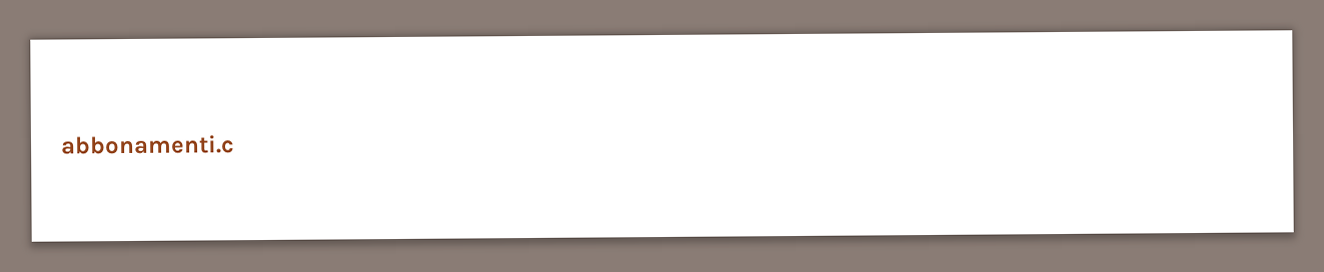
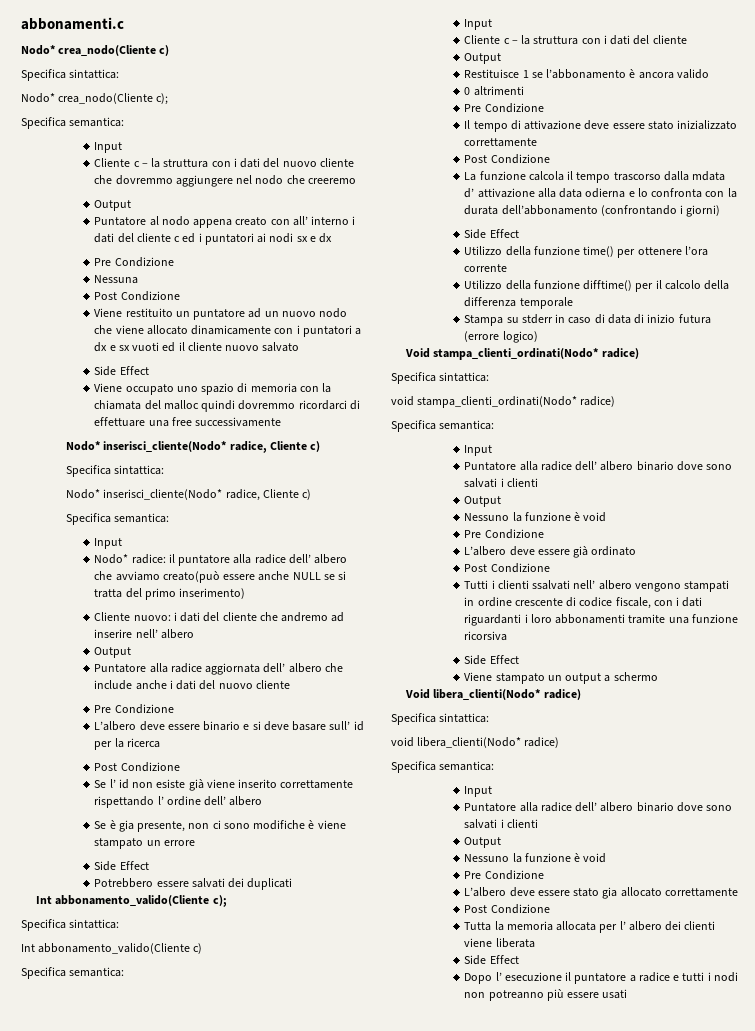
+ Nodo* crea_nodo(Cliente c)
+ Specifica sintattica:
+ Nodo* crea_nodo(Cliente c);
+ Specifica semantica:
+ Input
+ Cliente c – la struttura con i dati del nuovo cliente che dovremmo aggiungere nel nodo che creeremo
+ Output
+ Puntatore al nodo appena creato con all’ interno i dati del cliente c ed i puntatori ai nodi sx e dx
+ Pre Condizione
+ Nessuna
+ Post Condizione
+ Viene restituito un puntatore ad un nuovo nodo che viene allocato dinamicamente con i puntatori a dx e sx vuoti ed il cliente nuovo salvato
+ Side Effect
+ Viene occupato uno spazio di memoria con la chiamata del malloc quindi dovremmo ricordarci di effettuare una free successivamente
+ Nodo* inserisci_cliente(Nodo* radice, Cliente c)
+ Specifica sintattica:
+ Nodo* inserisci_cliente(Nodo* radice, Cliente c)
+ Specifica semantica:
+ Input
+ Nodo* radice: il puntatore alla radice dell’ albero che avviamo creato(può essere anche NULL se si tratta del primo inserimento)
+ Cliente nuovo: i dati del cliente che andremo ad inserire nell’ albero
+ Output
+ Puntatore alla radice aggiornata dell’ albero che include anche i dati del nuovo cliente
+ Pre Condizione
+ L’albero deve essere binario e si deve basare sull’ id per la ricerca
+ Post Condizione
+ Se l’ id non esiste già viene inserito correttamente rispettando l’ ordine dell’ albero
+ Se è gia presente, non ci sono modifiche è viene stampato un errore
+ Side Effect
+ Potrebbero essere salvati dei duplicati
+ Int abbonamento_valido(Cliente c);
+ Specifica sintattica:
+ Int abbonamento_valido(Cliente c)
+ Specifica semantica:
+ Input
+ Cliente c – la struttura con i dati del cliente
+ Output
+ Restituisce 1 se l’abbonamento è ancora valido
+ 0 altrimenti
+ Pre Condizione
+ Il tempo di attivazione deve essere stato inizializzato correttamente
+ Post Condizione
+ La funzione calcola il tempo trascorso dalla mdata d’ attivazione alla data odierna e lo confronta con la durata dell’abbonamento (confrontando i giorni)
+ Side Effect
+ Utilizzo della funzione time() per ottenere l’ora corrente
+ Utilizzo della funzione difftime() per il calcolo della differenza temporale
+ Stampa su stderr in caso di data di inizio futura (errore logico)
+ Void stampa_clienti_ordinati(Nodo* radice)
+ Specifica sintattica:
+ void stampa_clienti_ordinati(Nodo* radice)
+ Specifica semantica:
+ Input
+ Puntatore alla radice dell’ albero binario dove sono salvati i clienti
+ Output
+ Nessuno la funzione è void
+ Pre Condizione
+ L’albero deve essere già ordinato
+ Post Condizione
+ Tutti i clienti ssalvati nell’ albero vengono stampati in ordine crescente di codice fiscale, con i dati riguardanti i loro abbonamenti tramite una funzione ricorsiva
+ Side Effect
+ Viene stampato un output a schermo
+ Void libera_clienti(Nodo* radice)
+ Specifica sintattica:
+ void libera_clienti(Nodo* radice)
+ Specifica semantica:
+ Input
+ Puntatore alla radice dell’ albero binario dove sono salvati i clienti
+ Output
+ Nessuno la funzione è void
+ Pre Condizione
+ L’albero deve essere stato gia allocato correttamente
+ Post Condizione
+ Tutta la memoria allocata per l’ albero dei clienti viene liberata
+ Side Effect
+ Dopo l’ esecuzione il puntatore a radice e tutti i nodi non potreanno più essere usati

